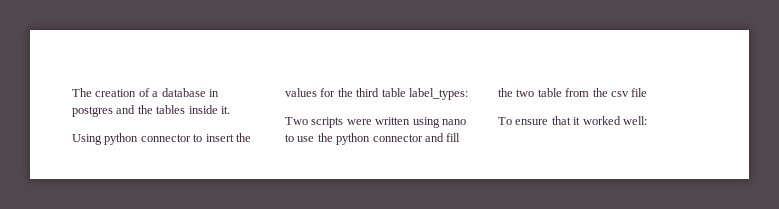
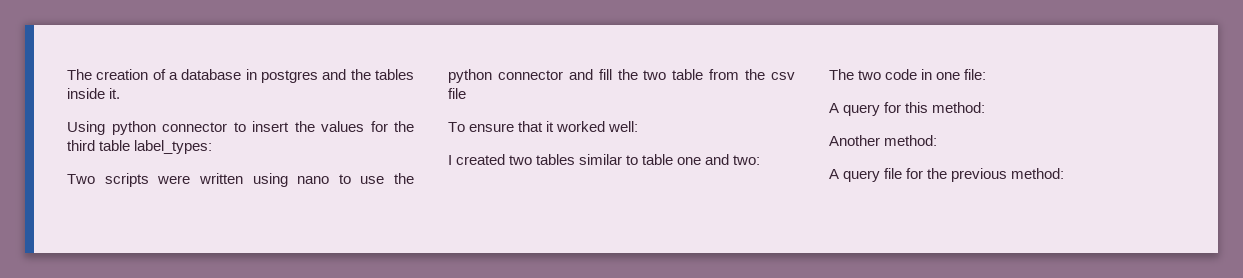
+ I created two tables similar to table one and two:
+ The two code in one file:
+ A query for this method:
+ Another method:
+ A query file for the previous method:

